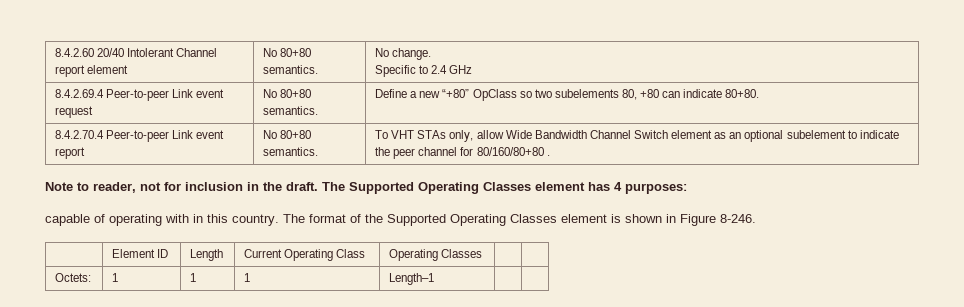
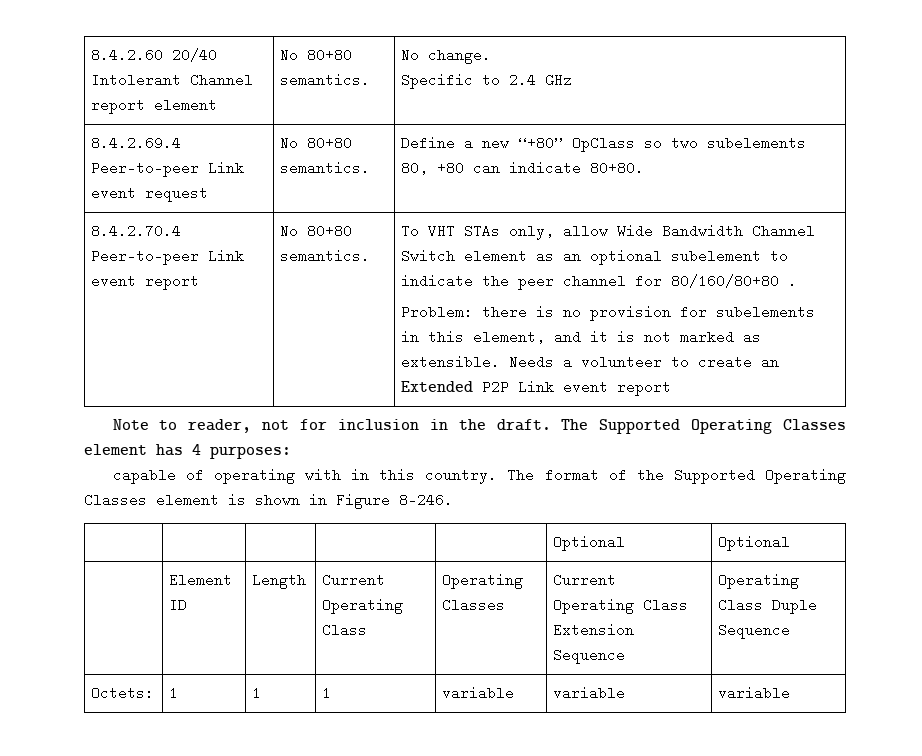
+ Problem: there is no provision for subelements in this element, and it is not marked as extensible. Needs a volunteer to create an Extended P2P Link event report
+ | | | | | Optional | Optional
- | Element ID | Length | Current Operating Class | Operating Classes | |
+ | Element ID | Length | Current Operating Class | Operating Classes | Current Operating Class Extension Sequence | Operating Class Duple Sequence
- Octets: | 1 | 1 | 1 | Length–1 | |
+ Octets: | 1 | 1 | 1 | variable | variable | variable

